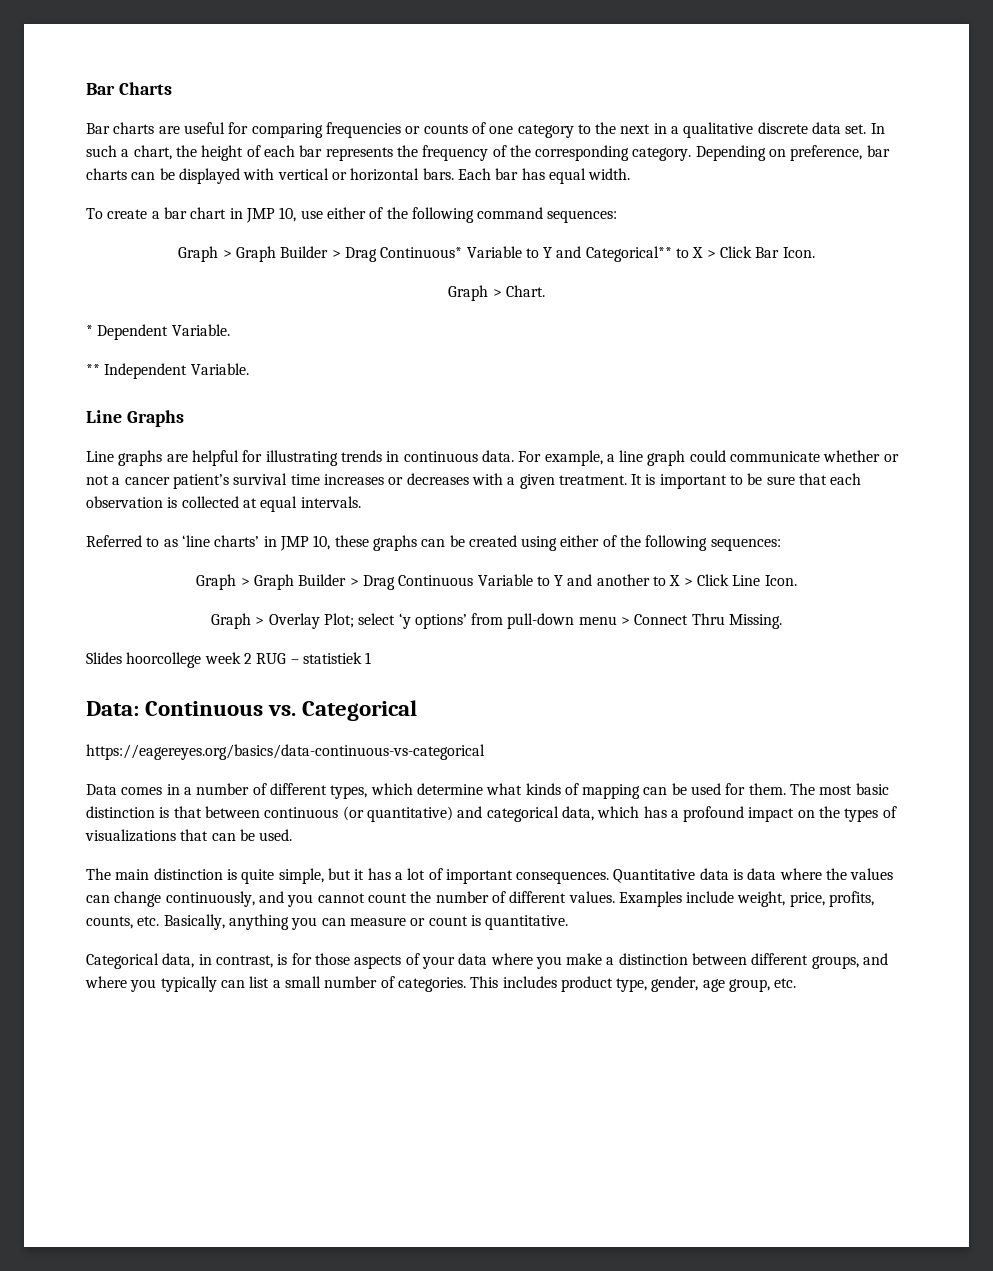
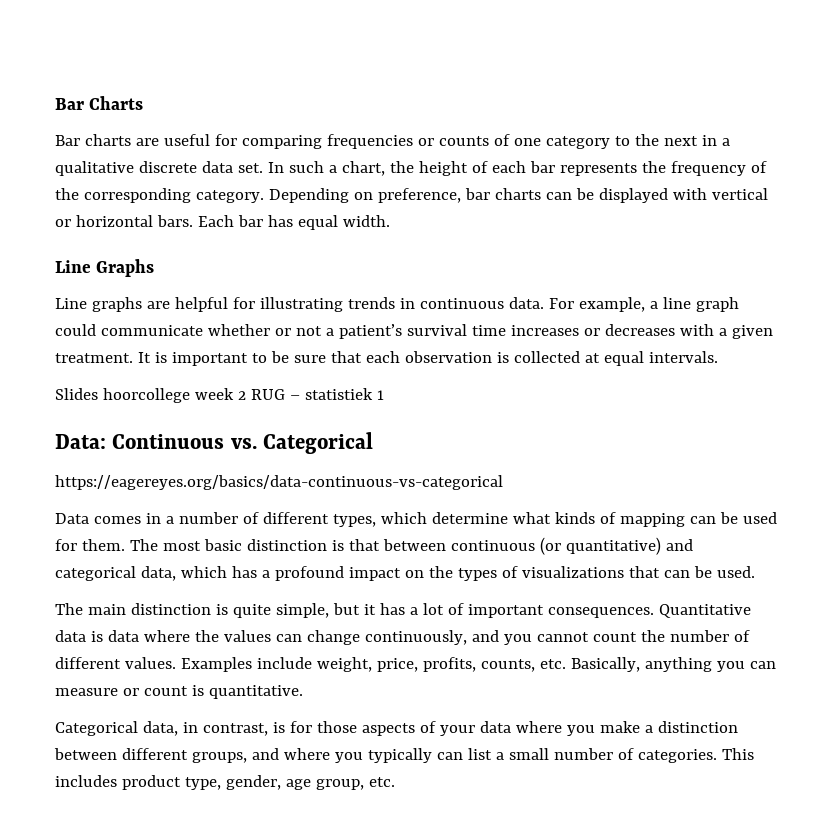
- To create a bar chart in JMP 10, use either of the following command sequences:
- Graph > Graph Builder > Drag Continuous* Variable to Y and Categorical** to X > Click Bar Icon.
- Graph > Chart.
- * Dependent Variable.
- ** Independent Variable.
- For example, a line graph could communicate whether or not a cancer patient’s survival time increases or decreases with a given treatment.
+ For example, a line graph could communicate whether or not a patient’s survival time increases or decreases with a given treatment.
- Referred to as ‘line charts’ in JMP 10, these graphs can be created using either of the following sequences:
- Graph > Graph Builder > Drag Continuous Variable to Y and another to X > Click Line Icon.
- Graph > Overlay Plot; select ‘y options’ from pull-down menu > Connect Thru Missing.

